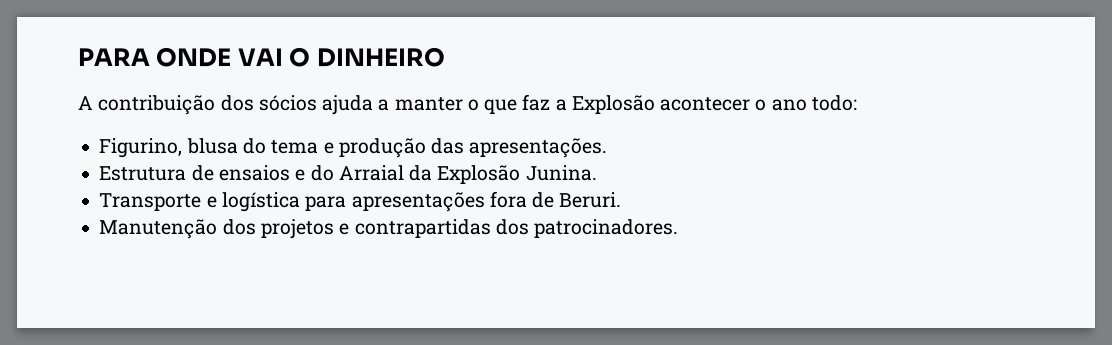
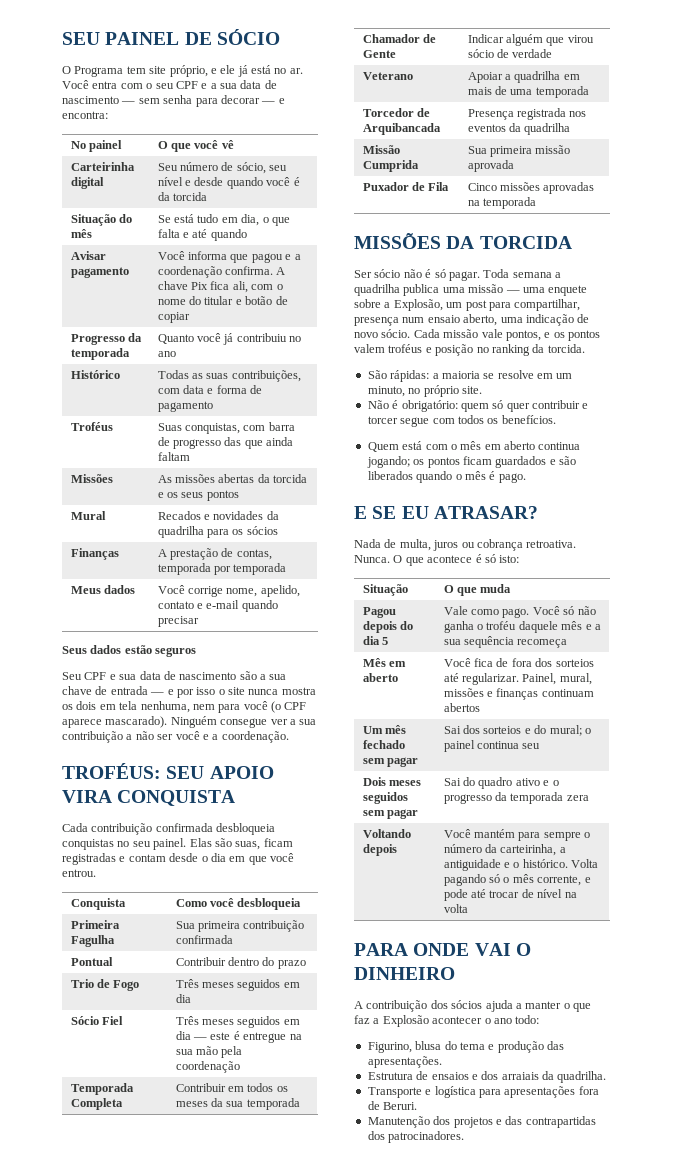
+ SEU PAINEL DE SÓCIO
+ O Programa tem site próprio, e ele já está no ar. Você entra com o seu CPF e a sua data de nascimento — sem senha para decorar — e encontra:
+ No painel | O que você vê
+ Carteirinha digital | Seu número de sócio, seu nível e desde quando você é da torcida
+ Situação do mês | Se está tudo em dia, o que falta e até quando
+ Avisar pagamento | Você informa que pagou e a coordenação confirma. A chave Pix fica ali, com o nome do titular e botão de copiar
+ Progresso da temporada | Quanto você já contribuiu no ano
+ Histórico | Todas as suas contribuições, com data e forma de pagamento
+ Troféus | Suas conquistas, com barra de progresso das que ainda faltam
+ Missões | As missões abertas da torcida e os seus pontos
+ Mural | Recados e novidades da quadrilha para os sócios
+ Finanças | A prestação de contas, temporada por temporada
+ Meus dados | Você corrige nome, apelido, contato e e-mail quando precisar
+ Seus dados estão seguros
+ Seu CPF e sua data de nascimento são a sua chave de entrada — e por isso o site nunca mostra os dois em tela nenhuma, nem para você (o CPF aparece mascarado). Ninguém consegue ver a sua contribuição a não ser você e a coordenação.
+ TROFÉUS: SEU APOIO VIRA CONQUISTA
+ Cada contribuição confirmada desbloqueia conquistas no seu painel. Elas são suas, ficam registradas e contam desde o dia em que você entrou.
+ Conquista | Como você desbloqueia
+ Primeira Fagulha | Sua primeira contribuição confirmada
+ Pontual | Contribuir dentro do prazo
+ Trio de Fogo | Três meses seguidos em dia
+ Sócio Fiel | Três meses seguidos em dia — este é entregue na sua mão pela coordenação
+ Temporada Completa | Contribuir em todos os meses da sua temporada
+ Chamador de Gente | Indicar alguém que virou sócio de verdade
+ Veterano | Apoiar a quadrilha em mais de uma temporada
+ Torcedor de Arquibancada | Presença registrada nos eventos da quadrilha
+ Missão Cumprida | Sua primeira missão aprovada
+ Puxador de Fila | Cinco missões aprovadas na temporada
+ MISSÕES DA TORCIDA
+ Ser sócio não é só pagar. Toda semana a quadrilha publica uma missão — uma enquete sobre a Explosão, um post para compartilhar, presença num ensaio aberto, uma indicação de novo sócio. Cada missão vale pontos, e os pontos valem troféus e posição no ranking da torcida.
+ São rápidas: a maioria se resolve em um minuto, no próprio site.
+ Não é obrigatório: quem só quer contribuir e torcer segue com todos os benefícios.
+ Quem está com o mês em aberto continua jogando; os pontos ficam guardados e são liberados quando o mês é pago.
+ E SE EU ATRASAR?
+ Nada de multa, juros ou cobrança retroativa. Nunca. O que acontece é só isto:
+ Situação | O que muda
+ Pagou depois do dia 5 | Vale como pago. Você só não ganha o troféu daquele mês e a sua sequência recomeça
+ Mês em aberto | Você fica de fora dos sorteios até regularizar. Painel, mural, missões e finanças continuam abertos
+ Um mês fechado sem pagar | Sai dos sorteios e do mural; o painel continua seu
+ Dois meses seguidos sem pagar | Sai do quadro ativo e o progresso da temporada zera
+ Voltando depois | Você mantém para sempre o número da carteirinha, a antiguidade e o histórico. Volta pagando só o mês corrente, e pode até trocar de nível na volta
- Estrutura de ensaios e do Arraial da Explosão Junina.
+ Estrutura de ensaios e dos arraiais da quadrilha.
- Manutenção dos projetos e contrapartidas dos patrocinadores.
+ Manutenção dos projetos e das contrapartidas dos patrocinadores.

